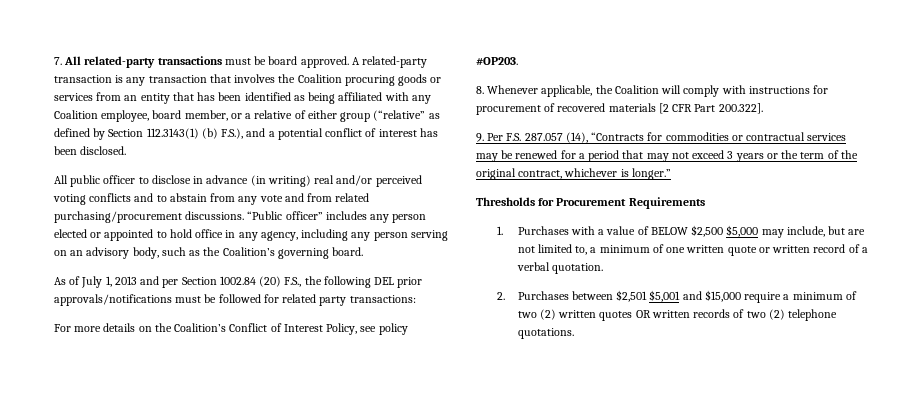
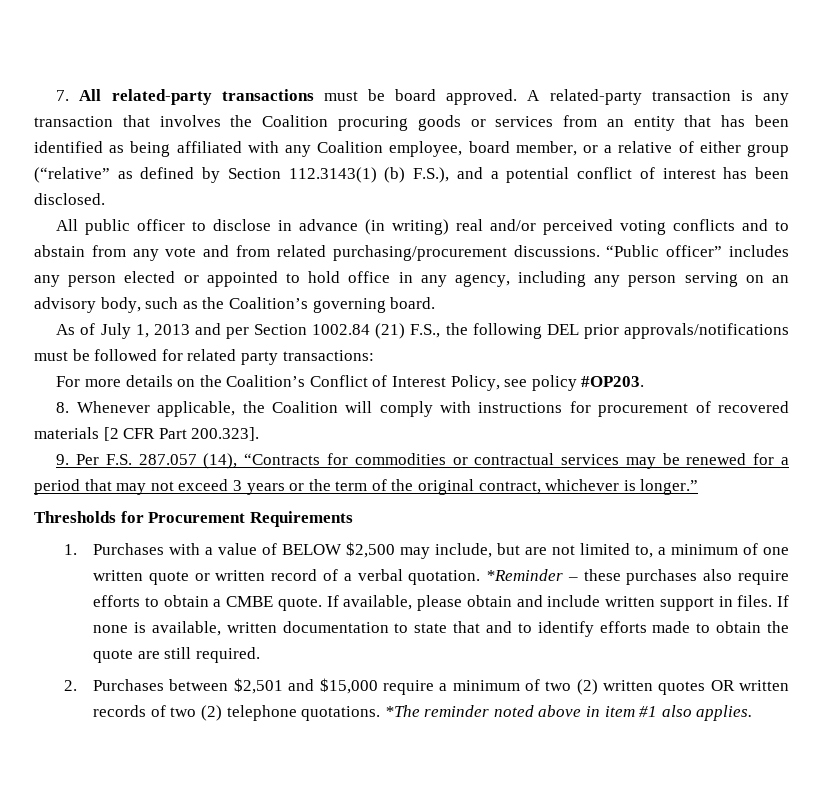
- As of July 1, 2013 and per Section 1002.84 (20) F.S., the following DEL prior approvals/notifications must be followed for related party transactions:
+ As of July 1, 2013 and per Section 1002.84 (21) F.S., the following DEL prior approvals/notifications must be followed for related party transactions:
- 8. Whenever applicable, the Coalition will comply with instructions for procurement of recovered materials [2 CFR Part 200.322].
+ 8. Whenever applicable, the Coalition will comply with instructions for procurement of recovered materials [2 CFR Part 200.323].
- 1. Purchases with a value of BELOW $2,500 $5,000 may include, but are not limited to, a minimum of one written quote or written record of a verbal quotation.
+ 1. Purchases with a value of BELOW $2,500 may include, but are not limited to, a minimum of one written quote or written record of a verbal quotation. *Reminder – these purchases also require efforts to obtain a CMBE quote. If available, please obtain and include written support in files. If none is available, written documentation to state that and to identify efforts made to obtain the quote are still required.
- 2. Purchases between $2,501 $5,001 and $15,000 require a minimum of two (2) written quotes OR written records of two (2) telephone quotations.
+ 2. Purchases between $2,501 and $15,000 require a minimum of two (2) written quotes OR written records of two (2) telephone quotations.
+ *The reminder noted above in item #1 also applies.

